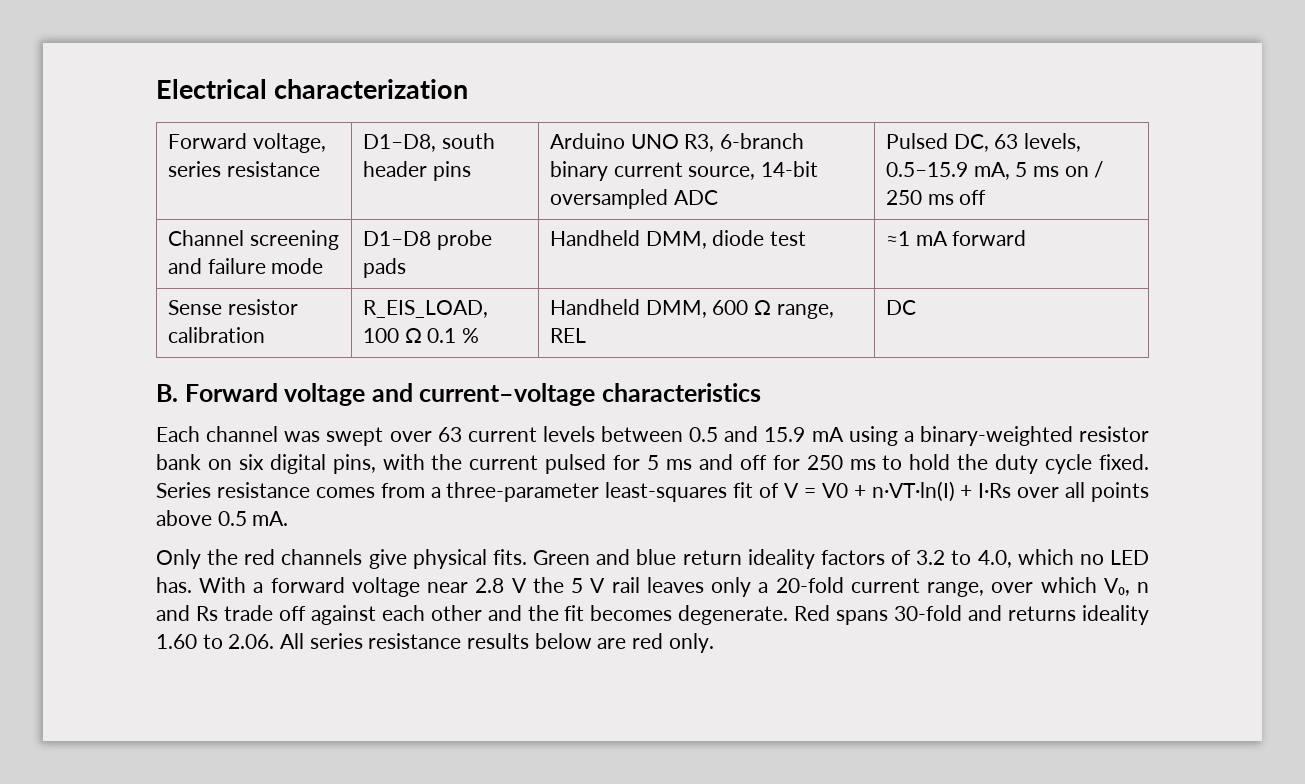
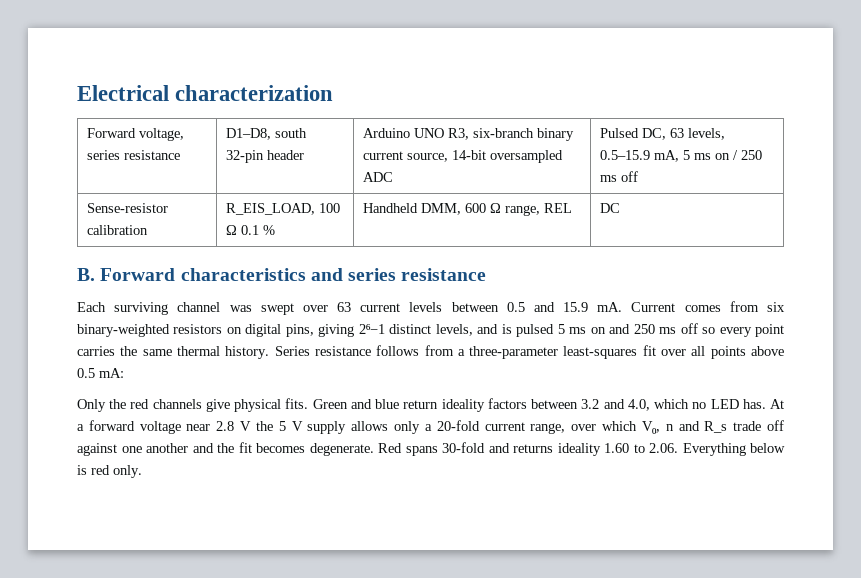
- Forward voltage, series resistance | D1–D8, south header pins | Arduino UNO R3, 6-branch binary current source, 14-bit oversampled ADC | Pulsed DC, 63 levels, 0.5–15.9 mA, 5 ms on / 250 ms off
+ Forward voltage, series resistance | D1–D8, south 32-pin header | Arduino UNO R3, six-branch binary current source, 14-bit oversampled ADC | Pulsed DC, 63 levels, 0.5–15.9 mA, 5 ms on / 250 ms off
- Channel screening and failure mode | D1–D8 probe pads | Handheld DMM, diode test | ≈1 mA forward
- Sense resistor calibration | R_EIS_LOAD, 100 Ω 0.1 % | Handheld DMM, 600 Ω range, REL | DC
+ Sense-resistor calibration | R_EIS_LOAD, 100 Ω 0.1 % | Handheld DMM, 600 Ω range, REL | DC
- B. Forward voltage and current–voltage characteristics
+ B. Forward characteristics and series resistance
- Each channel was swept over 63 current levels between 0.5 and 15.9 mA using a binary-weighted resistor bank on six digital pins, with the current pulsed for 5 ms and off for 250 ms to hold the duty cycle fixed.
+ Each surviving channel was swept over 63 current levels between 0.5 and 15.9 mA. Current comes from six binary-weighted resistors on digital pins, giving 2⁶−1 distinct levels, and is pulsed 5 ms on and 250 ms off so every point carries the same thermal history.
- Series resistance comes from a three-parameter least-squares fit of V = V0 + n·VT·ln(I) + I·Rs over all points above 0.5 mA.
+ Series resistance follows from a three-parameter least-squares fit over all points above 0.5 mA:
- Green and blue return ideality factors of 3.2 to 4.0, which no LED has.
+ Green and blue return ideality factors between 3.2 and 4.0, which no LED has.
- With a forward voltage near 2.8 V the 5 V rail leaves only a 20-fold current range, over which V₀, n and Rs trade off against each other and the fit becomes degenerate.
+ At a forward voltage near 2.8 V the 5 V supply allows only a 20-fold current range, over which V₀, n and R_s trade off against one another and the fit becomes degenerate.
- Red spans 30-fold and returns ideality 1.60 to 2.06. All series resistance results below are red only.
+ Red spans 30-fold and returns ideality 1.60 to 2.06. Everything below is red only.

